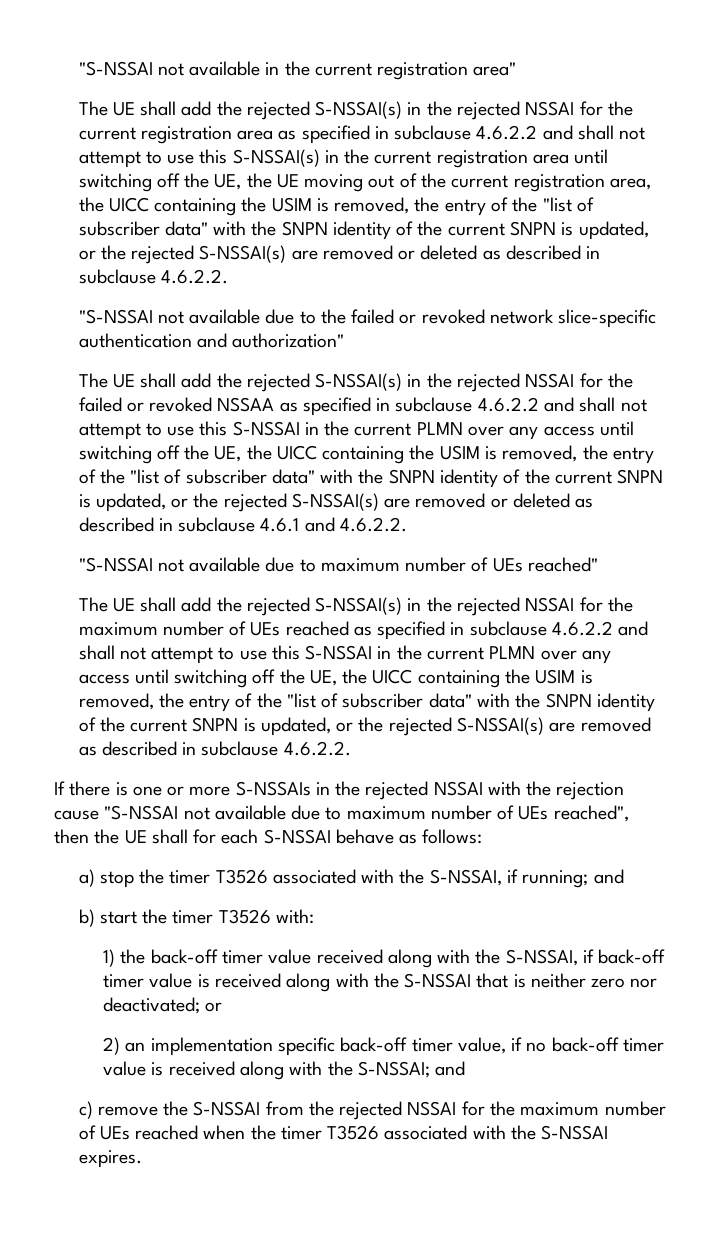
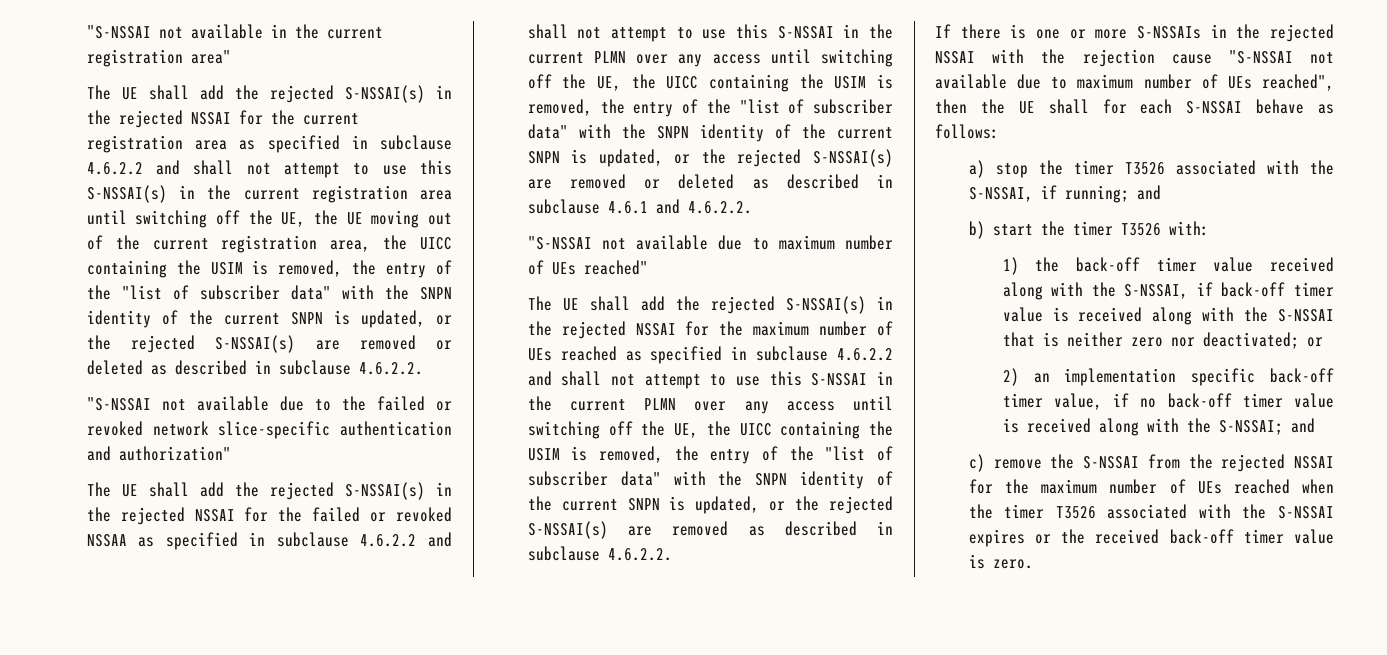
- c) remove the S-NSSAI from the rejected NSSAI for the maximum number of UEs reached when the timer T3526 associated with the S-NSSAI expires.
+ c) remove the S-NSSAI from the rejected NSSAI for the maximum number of UEs reached when the timer T3526 associated with the S-NSSAI expires or the received back-off timer value is zero.

